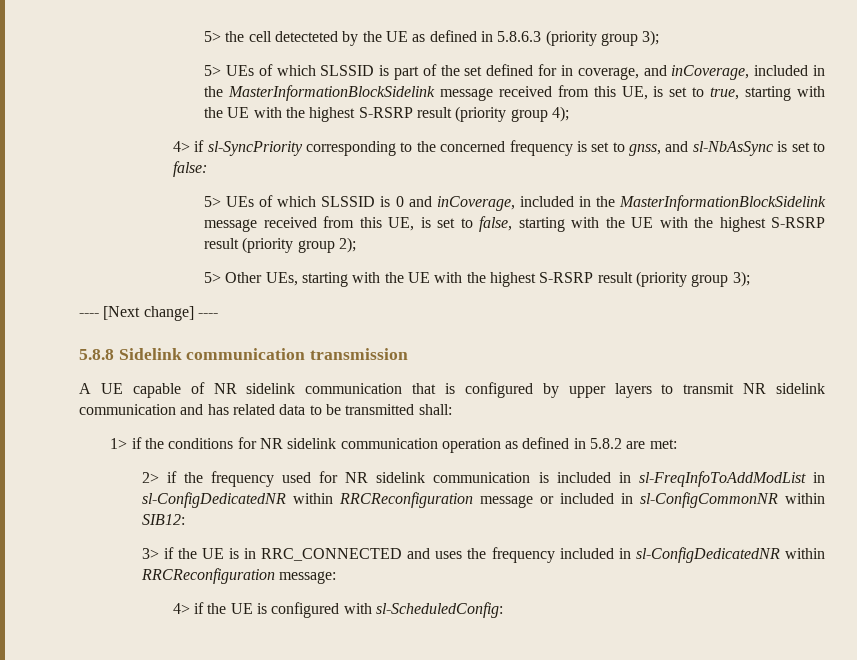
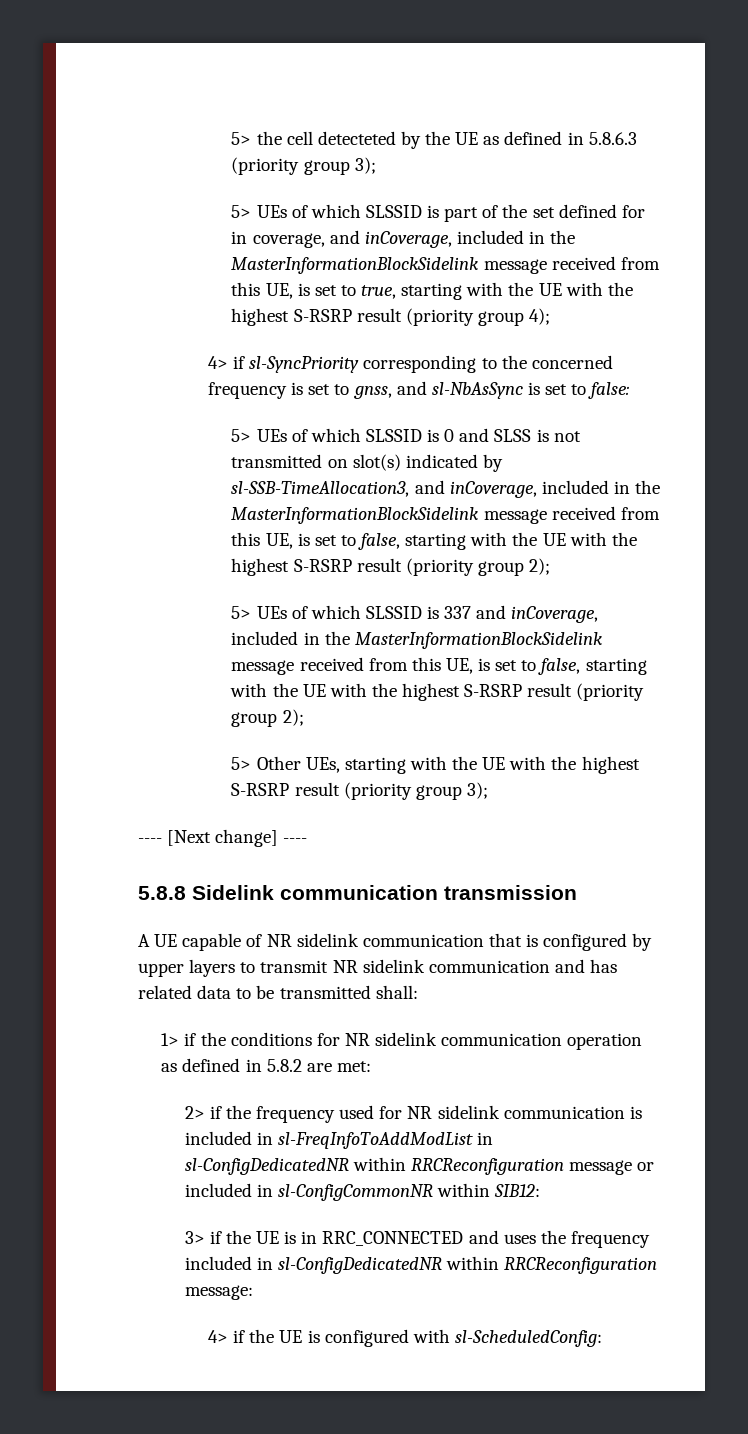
- 5> UEs of which SLSSID is 0 and inCoverage, included in the MasterInformationBlockSidelink message received from this UE, is set to false, starting with the UE with the highest S-RSRP result (priority group 2);
+ 5> UEs of which SLSSID is 0 and SLSS is not transmitted on slot(s) indicated by sl-SSB-TimeAllocation3, and inCoverage, included in the MasterInformationBlockSidelink message received from this UE, is set to false, starting with the UE with the highest S-RSRP result (priority group 2);
+ 5> UEs of which SLSSID is 337 and inCoverage, included in the MasterInformationBlockSidelink message received from this UE, is set to false, starting with the UE with the highest S-RSRP result (priority group 2);

